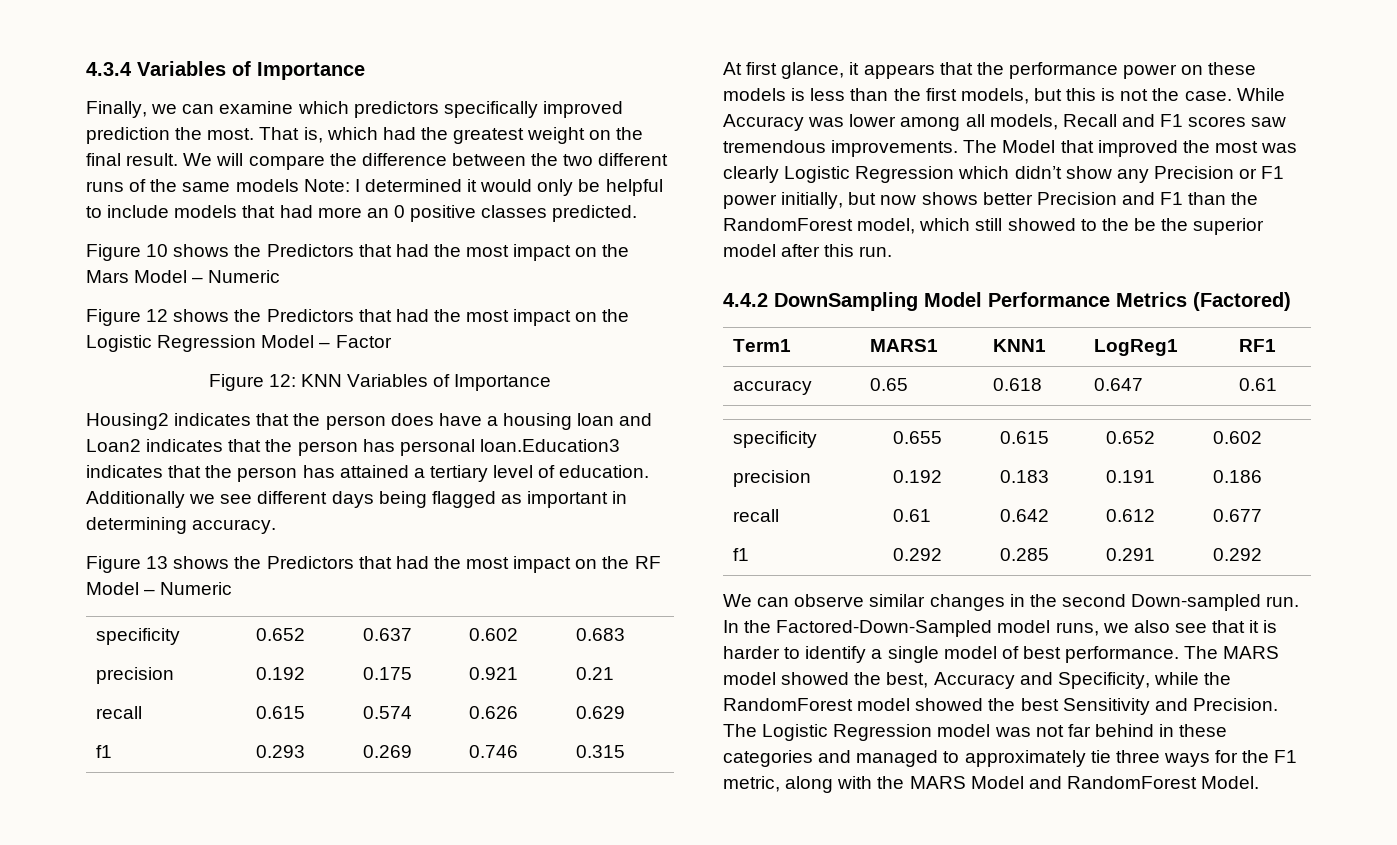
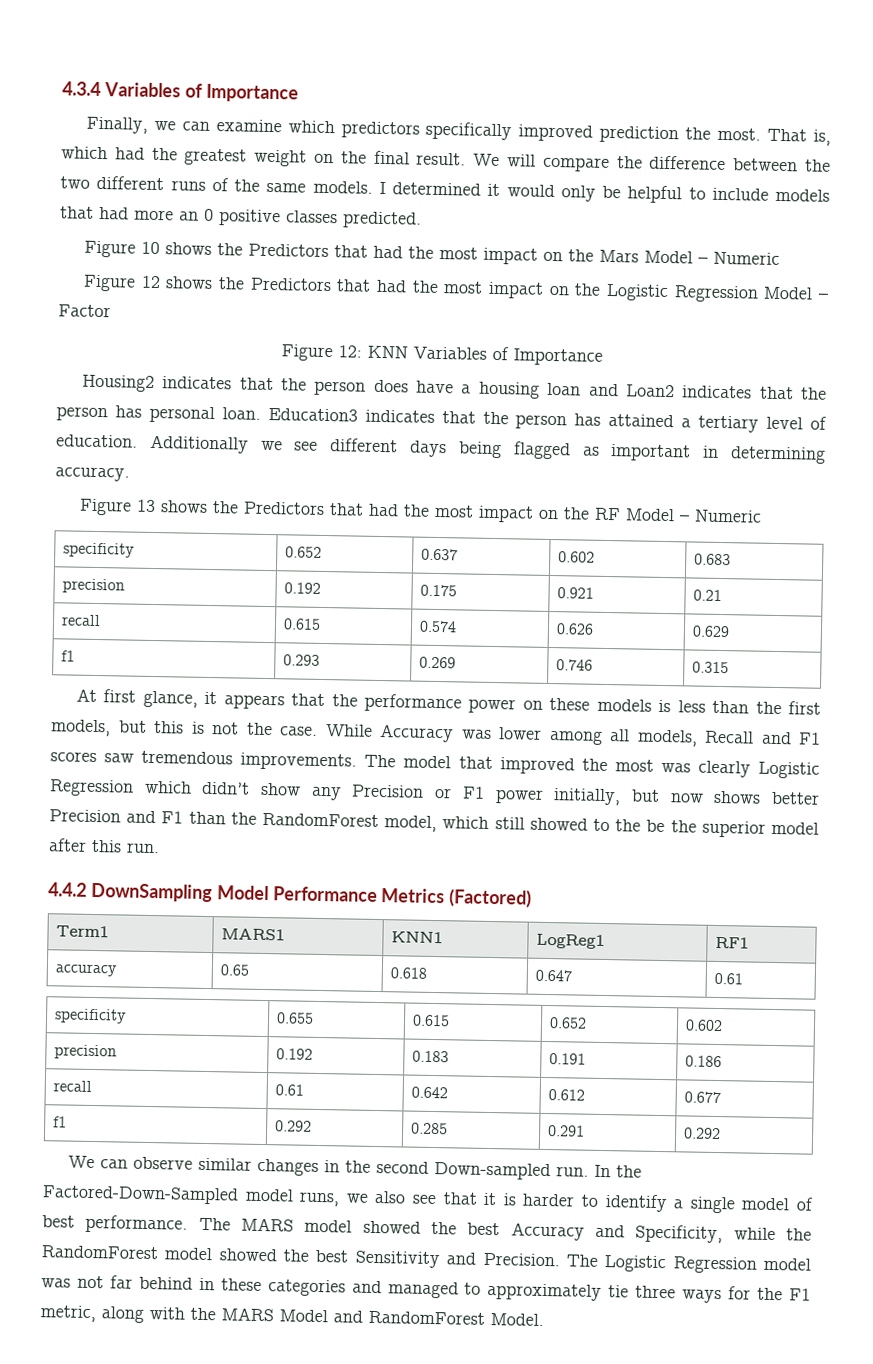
- We will compare the difference between the two different runs of the same models Note: I determined it would only be helpful to include models that had more an 0 positive classes predicted.
+ We will compare the difference between the two different runs of the same models. I determined it would only be helpful to include models that had more an 0 positive classes predicted.
- Housing2 indicates that the person does have a housing loan and Loan2 indicates that the person has personal loan.Education3 indicates that the person has attained a tertiary level of education.
+ Housing2 indicates that the person does have a housing loan and Loan2 indicates that the person has personal loan. Education3 indicates that the person has attained a tertiary level of education.
- The Model that improved the most was clearly Logistic Regression which didn’t show any Precision or F1 power initially, but now shows better Precision and F1 than the RandomForest model, which still showed to the be the superior model after this run.
+ The model that improved the most was clearly Logistic Regression which didn’t show any Precision or F1 power initially, but now shows better Precision and F1 than the RandomForest model, which still showed to the be the superior model after this run.
- The MARS model showed the best, Accuracy and Specificity, while the RandomForest model showed the best Sensitivity and Precision.
+ The MARS model showed the best Accuracy and Specificity, while the RandomForest model showed the best Sensitivity and Precision.

